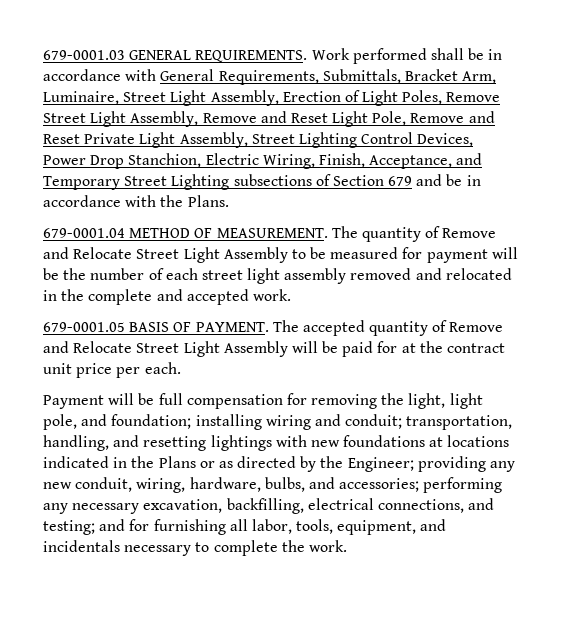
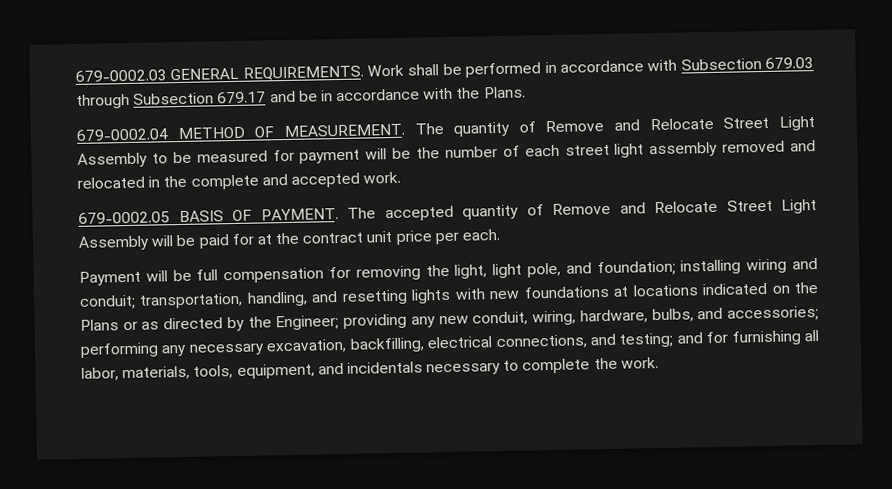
- 679-0001.03 GENERAL REQUIREMENTS.
+ 679-0002.03 GENERAL REQUIREMENTS.
- Work performed shall be in accordance with General Requirements, Submittals, Bracket Arm, Luminaire, Street Light Assembly, Erection of Light Poles, Remove Street Light Assembly, Remove and Reset Light Pole, Remove and Reset Private Light Assembly, Street Lighting Control Devices, Power Drop Stanchion, Electric Wiring, Finish, Acceptance, and Temporary Street Lighting subsections of Section 679 and be in accordance with the Plans.
+ Work shall be performed in accordance with Subsection 679.03 through Subsection 679.17 and be in accordance with the Plans.
- 679-0001.04 METHOD OF MEASUREMENT.
+ 679-0002.04 METHOD OF MEASUREMENT.
- 679-0001.05 BASIS OF PAYMENT.
+ 679-0002.05 BASIS OF PAYMENT.
- transportation, handling, and resetting lightings with new foundations at locations indicated in the Plans or as directed by the Engineer;
+ transportation, handling, and resetting lights with new foundations at locations indicated on the Plans or as directed by the Engineer;
- and for furnishing all labor, tools, equipment, and incidentals necessary to complete the work.
+ and for furnishing all labor, materials, tools, equipment, and incidentals necessary to complete the work.

